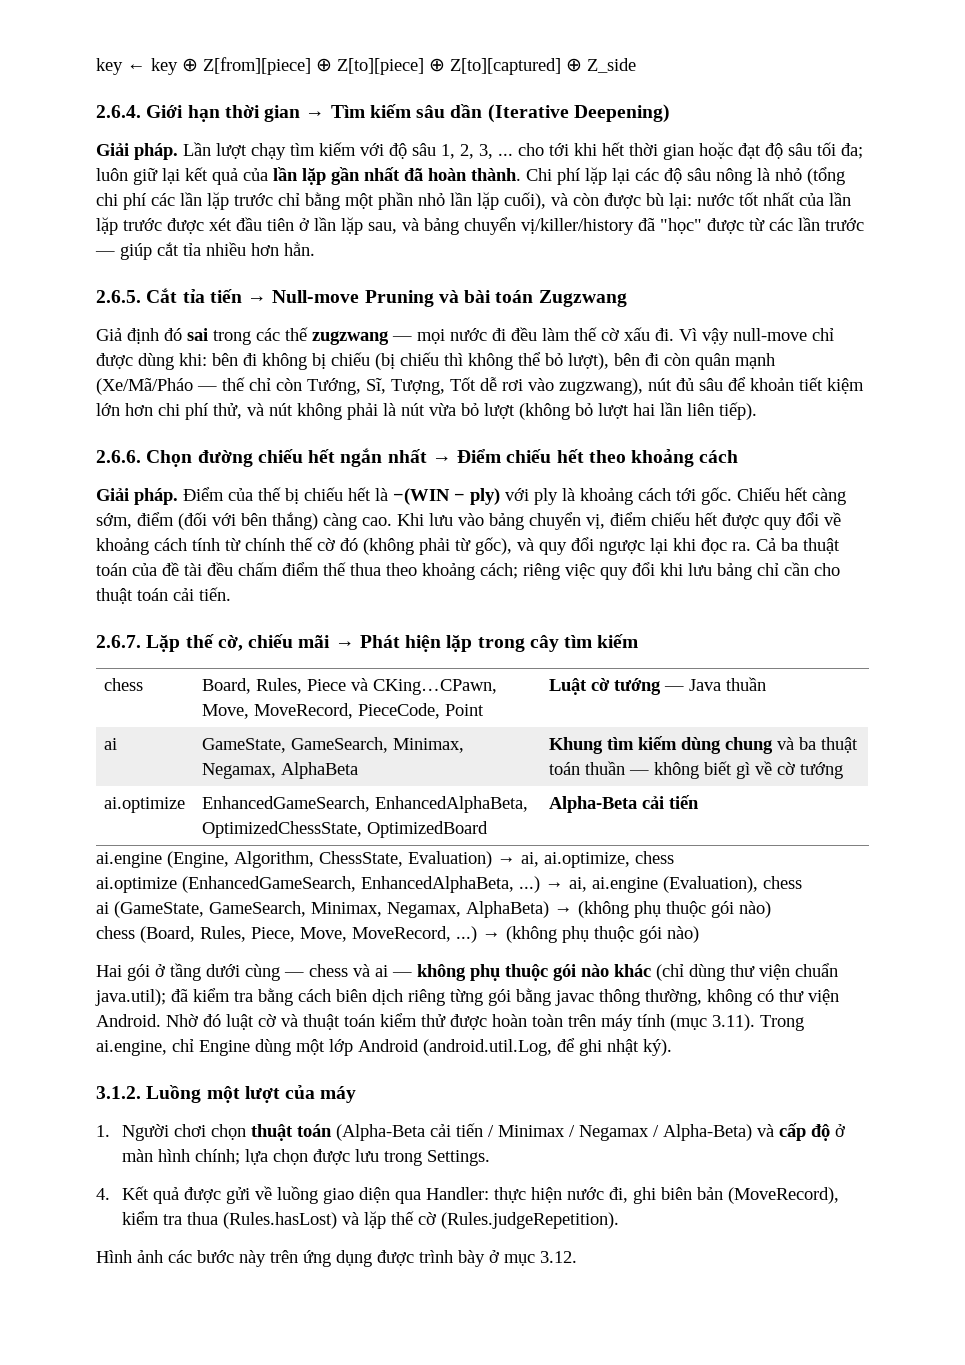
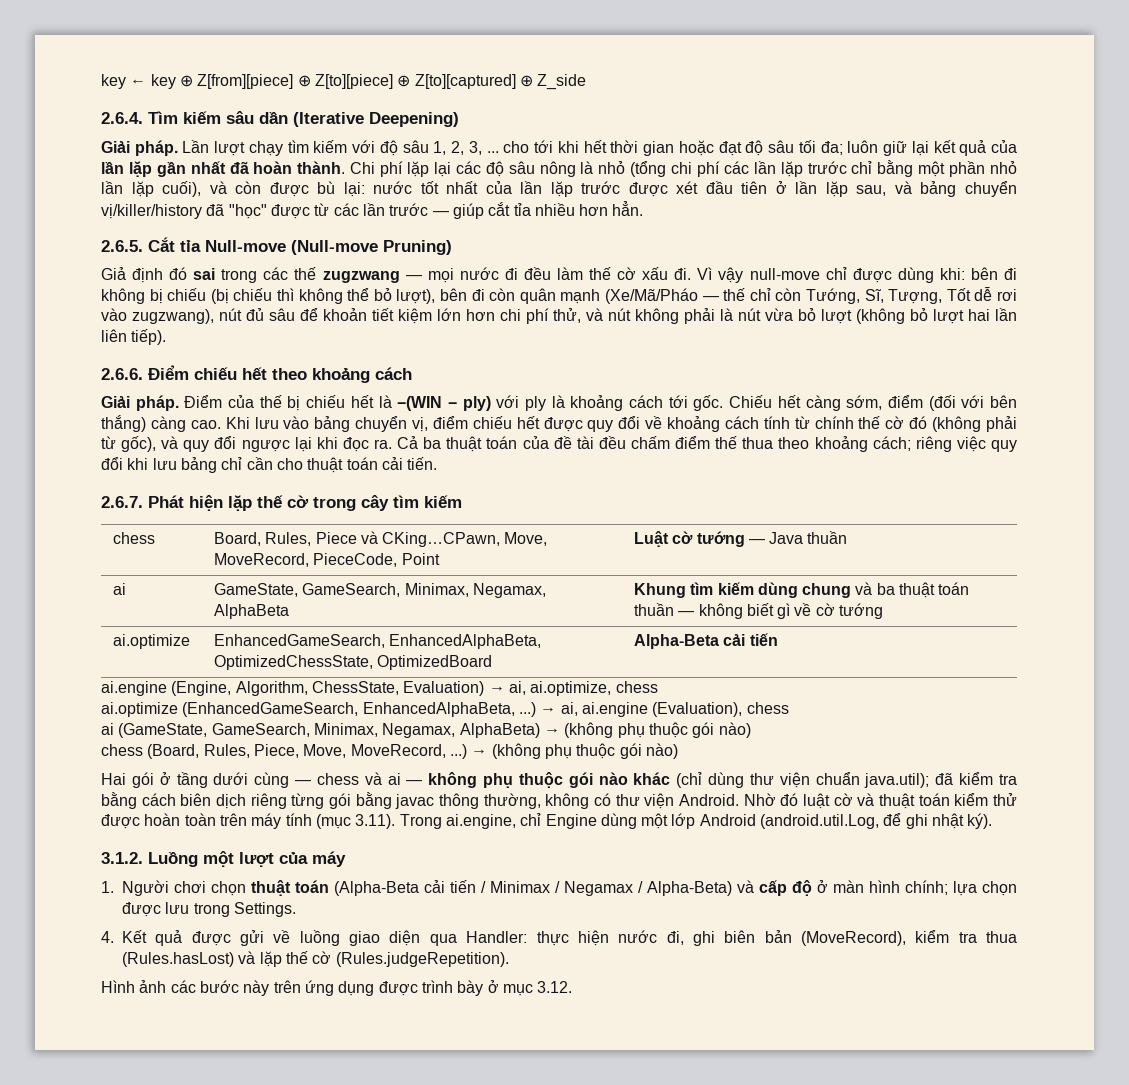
- 2.6.4. Giới hạn thời gian → Tìm kiếm sâu dần (Iterative Deepening)
+ 2.6.4. Tìm kiếm sâu dần (Iterative Deepening)
- 2.6.5. Cắt tỉa tiến → Null-move Pruning và bài toán Zugzwang
+ 2.6.5. Cắt tỉa Null-move (Null-move Pruning)
- 2.6.6. Chọn đường chiếu hết ngắn nhất → Điểm chiếu hết theo khoảng cách
+ 2.6.6. Điểm chiếu hết theo khoảng cách
- 2.6.7. Lặp thế cờ, chiếu mãi → Phát hiện lặp trong cây tìm kiếm
+ 2.6.7. Phát hiện lặp thế cờ trong cây tìm kiếm

